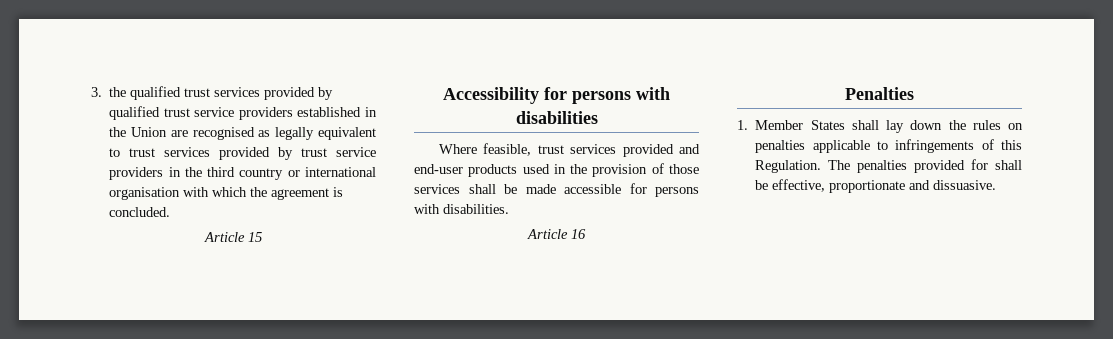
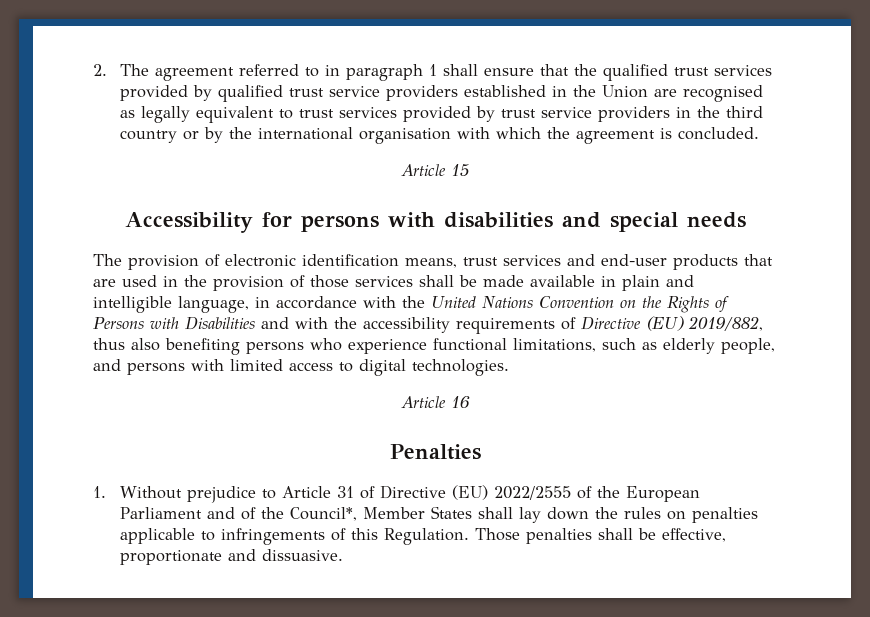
- 3. the qualified trust services provided by qualified trust service providers established in the Union are recognised as legally equivalent to trust services provided by trust service providers in the third country or international organisation with which the agreement is concluded.
+ 2. The agreement referred to in paragraph 1 shall ensure that the qualified trust services provided by qualified trust service providers established in the Union are recognised as legally equivalent to trust services provided by trust service providers in the third country or by the international organisation with which the agreement is concluded.
- Accessibility for persons with disabilities
- Where feasible, trust services provided and end-user products used in the provision of those services shall be made accessible for persons with disabilities.
+ Accessibility for persons with disabilities and special needs
+ The provision of electronic identification means, trust services and end-user products that are used in the provision of those services shall be made available in plain and intelligible language, in accordance with the United Nations Convention on the Rights of Persons with Disabilities and with the accessibility requirements of Directive (EU) 2019/882, thus also benefiting persons who experience functional limitations, such as elderly people, and persons with limited access to digital technologies.
  Article 16
  Penalties
- 1. Member States shall lay down the rules on penalties applicable to infringements of this Regulation.
+ 1. Without prejudice to Article 31 of Directive (EU) 2022/2555 of the European Parliament and of the Council*, Member States shall lay down the rules on penalties applicable to infringements of this Regulation.
- The penalties provided for shall be effective, proportionate and dissuasive.
+ Those penalties shall be effective, proportionate and dissuasive.

